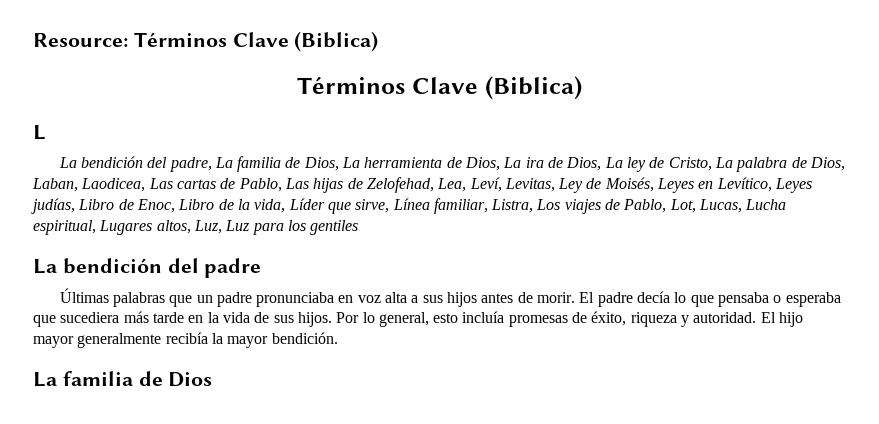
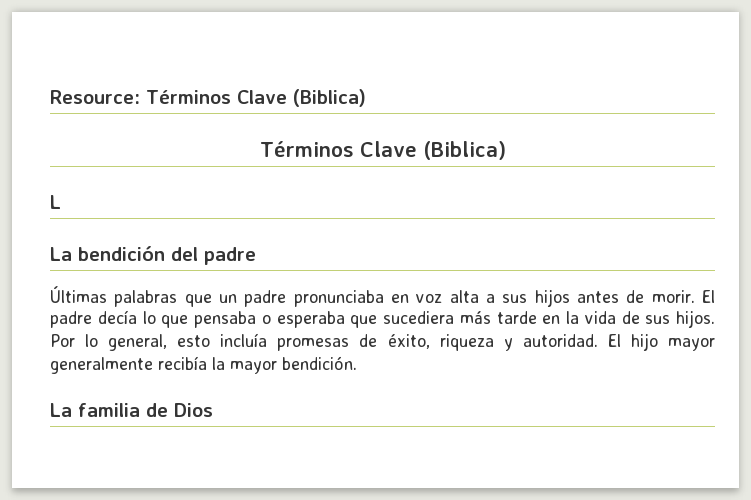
- La bendición del padre, La familia de Dios, La herramienta de Dios, La ira de Dios, La ley de Cristo, La palabra de Dios, Laban, Laodicea, Las cartas de Pablo, Las hijas de Zelofehad, Lea, Leví, Levitas, Ley de Moisés, Leyes en Levítico, Leyes judías, Libro de Enoc, Libro de la vida, Líder que sirve, Línea familiar, Listra, Los viajes de Pablo, Lot, Lucas, Lucha espiritual, Lugares altos, Luz, Luz para los gentiles

